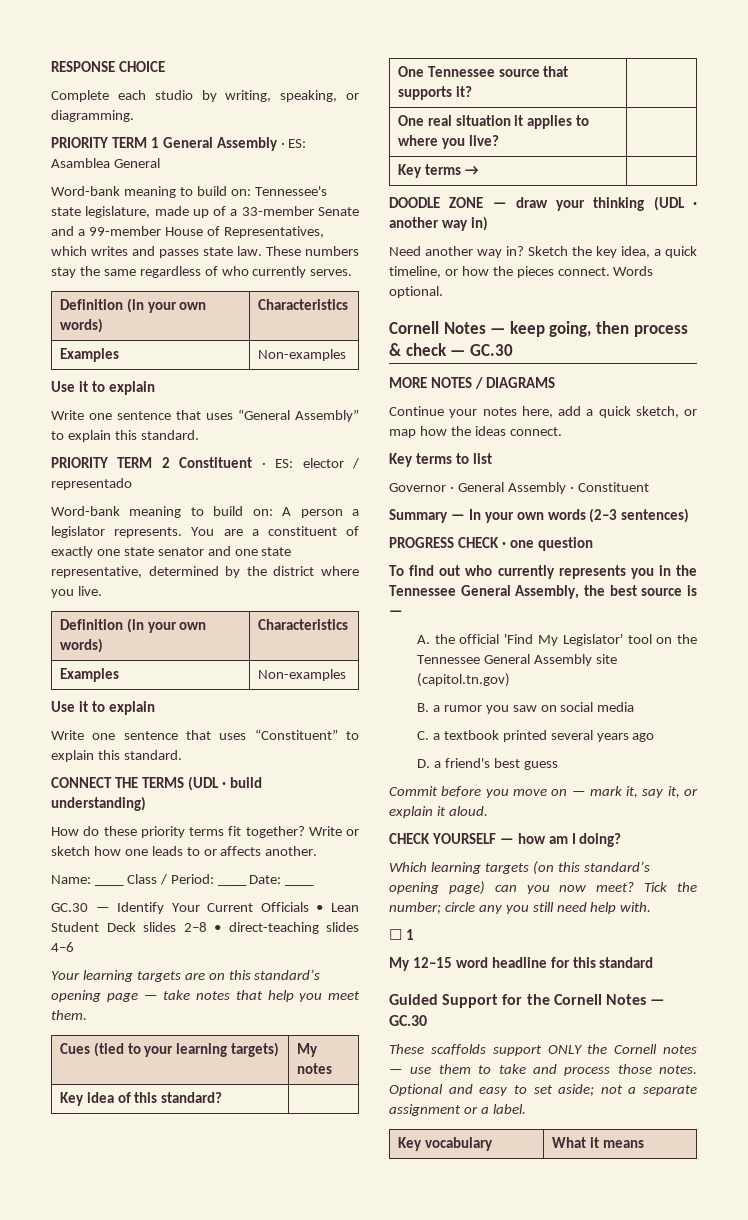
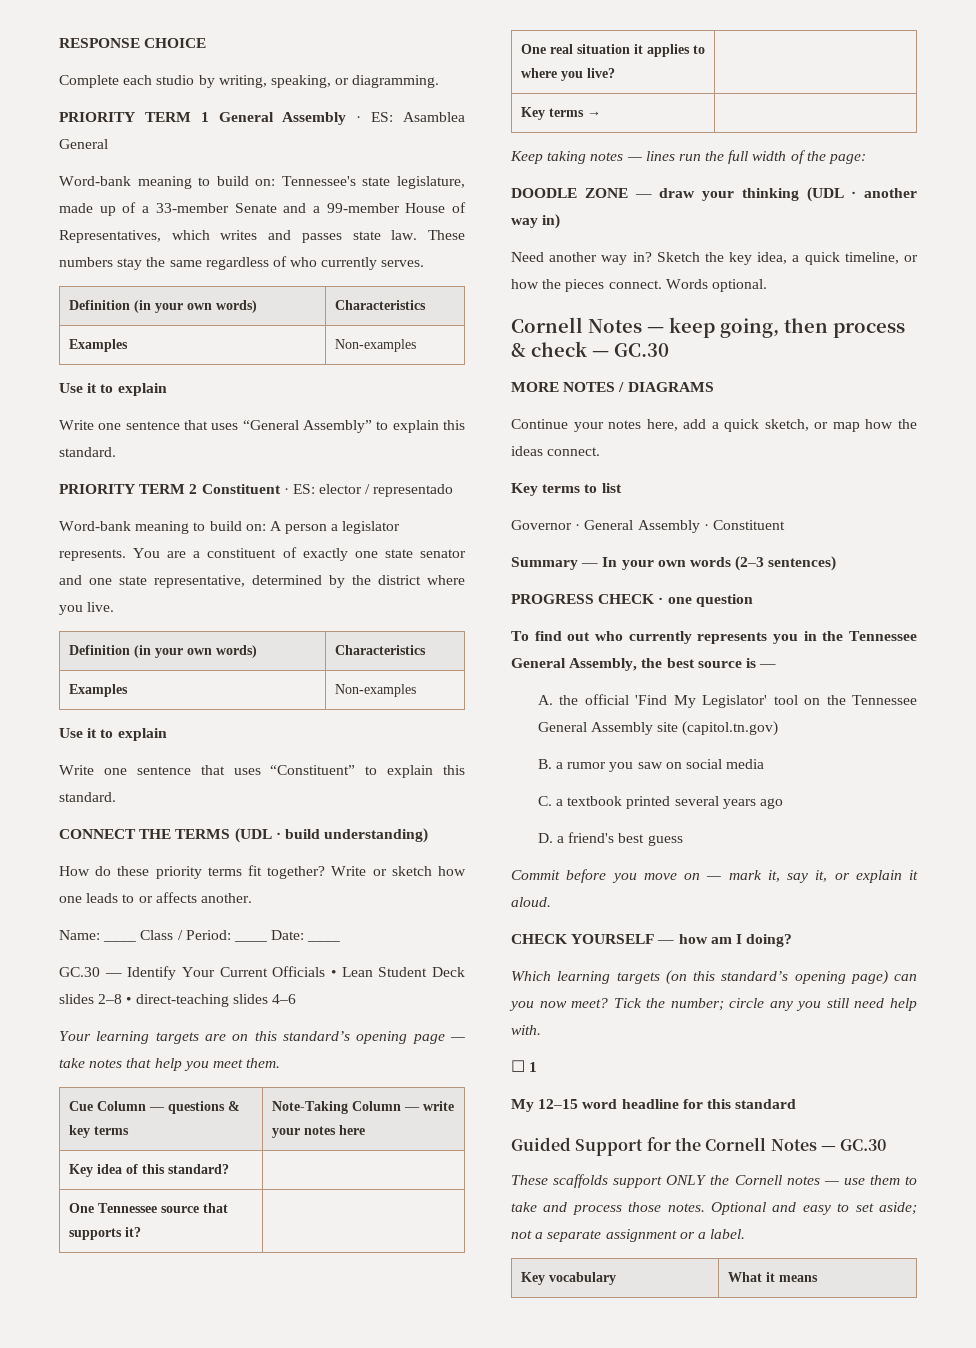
- Cues (tied to your learning targets) | My notes
+ Cue Column — questions & key terms | Note-Taking Column — write your notes here
+ Keep taking notes — lines run the full width of the page:

